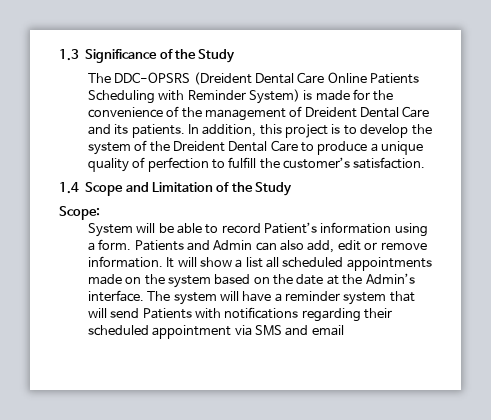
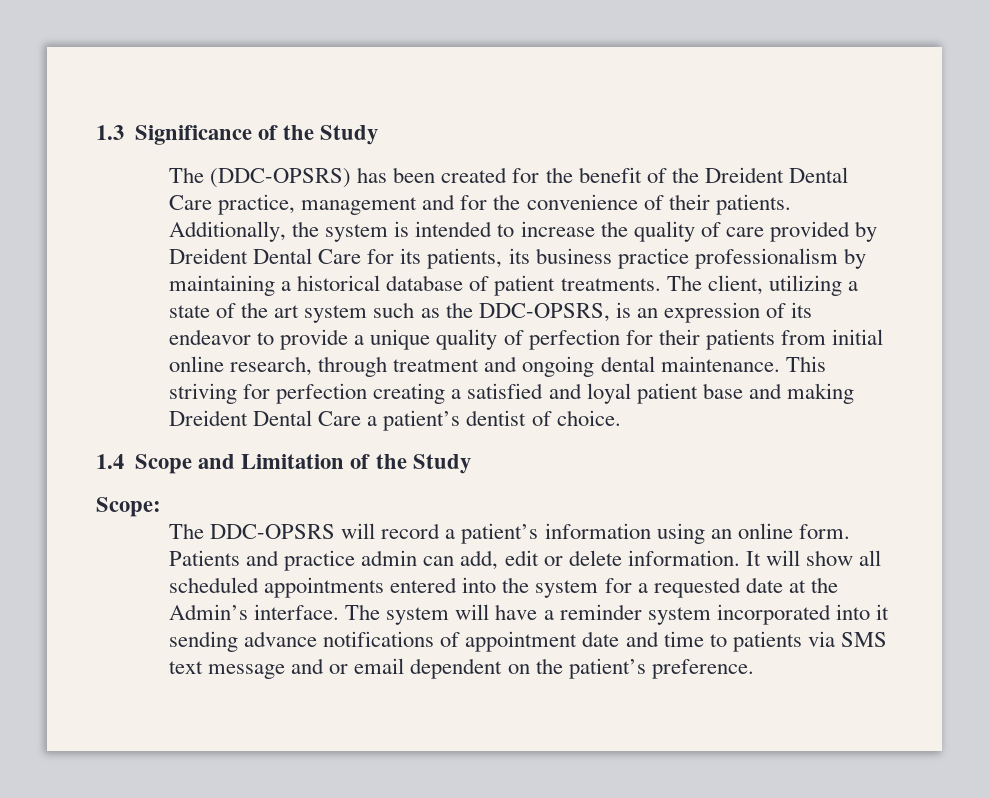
- The DDC-OPSRS (Dreident Dental Care Online Patients Scheduling with Reminder System) is made for the convenience of the management of Dreident Dental Care and its patients. In addition, this project is to develop the system of the Dreident Dental Care to produce a unique quality of perfection to fulfill the customer’s satisfaction.
+ The (DDC-OPSRS) has been created for the benefit of the Dreident Dental Care practice, management and for the convenience of their patients. Additionally, the system is intended to increase the quality of care provided by Dreident Dental Care for its patients, its business practice professionalism by maintaining a historical database of patient treatments. The client, utilizing a state of the art system such as the DDC-OPSRS, is an expression of its endeavor to provide a unique quality of perfection for their patients from initial online research, through treatment and ongoing dental maintenance. This striving for perfection creating a satisfied and loyal patient base and making Dreident Dental Care a patient’s dentist of choice.
- System will be able to record Patient’s information using a form. Patients and Admin can also add, edit or remove information.
+ The DDC-OPSRS will record a patient’s information using an online form. Patients and practice admin can add, edit or delete information.
- It will show a list all scheduled appointments made on the system based on the date at the Admin’s interface.
+ It will show all scheduled appointments entered into the system for a requested date at the Admin’s interface.
- The system will have a reminder system that will send Patients with notifications regarding their scheduled appointment via SMS and email
+ The system will have a reminder system incorporated into it sending advance notifications of appointment date and time to patients via SMS text message and or email dependent on the patient’s preference.

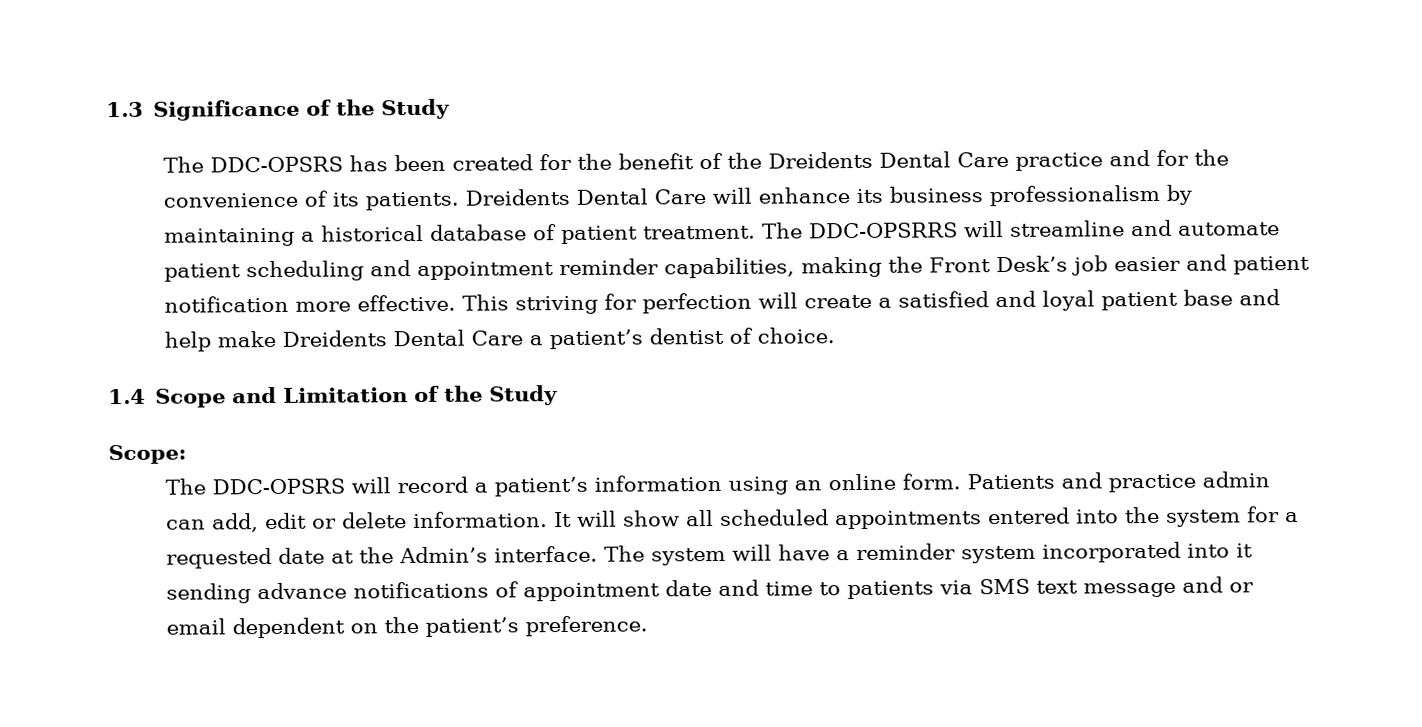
- The (DDC-OPSRS) has been created for the benefit of the Dreident Dental Care practice, management and for the convenience of their patients. Additionally, the system is intended to increase the quality of care provided by Dreident Dental Care for its patients, its business practice professionalism by maintaining a historical database of patient treatments. The client, utilizing a state of the art system such as the DDC-OPSRS, is an expression of its endeavor to provide a unique quality of perfection for their patients from initial online research, through treatment and ongoing dental maintenance.
+ The DDC-OPSRS has been created for the benefit of the Dreidents Dental Care practice and for the convenience of its patients. Dreidents Dental Care will enhance its business professionalism by maintaining a historical database of patient treatment. The DDC-OPSRRS will streamline and automate patient scheduling and appointment reminder capabilities, making the Front Desk’s job easier and patient notification more effective.
- This striving for perfection creating a satisfied and loyal patient base and making Dreident Dental Care a patient’s dentist of choice.
+ This striving for perfection will create a satisfied and loyal patient base and help make Dreidents Dental Care a patient’s dentist of choice.

